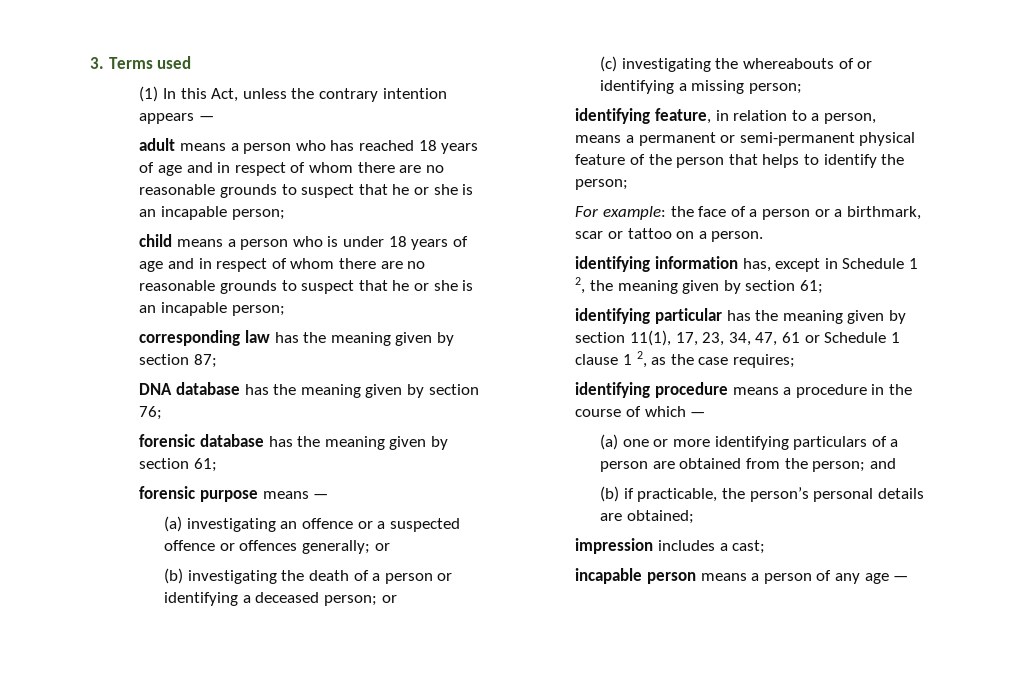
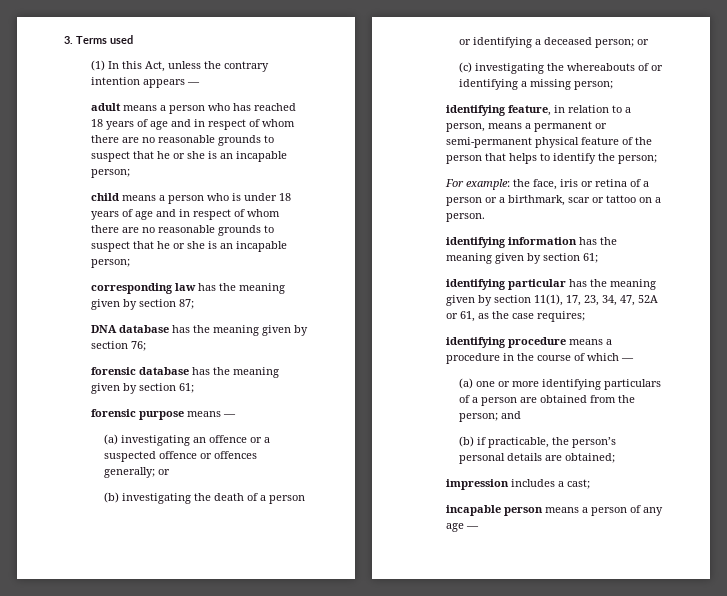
- For example: the face of a person or a birthmark, scar or tattoo on a person.
+ For example: the face, iris or retina of a person or a birthmark, scar or tattoo on a person.
- identifying information has, except in Schedule 1 2, the meaning given by section 61;
+ identifying information has the meaning given by section 61;
- identifying particular has the meaning given by section 11(1), 17, 23, 34, 47, 61 or Schedule 1 clause 1 2, as the case requires;
+ identifying particular has the meaning given by section 11(1), 17, 23, 34, 47, 52A or 61, as the case requires;

